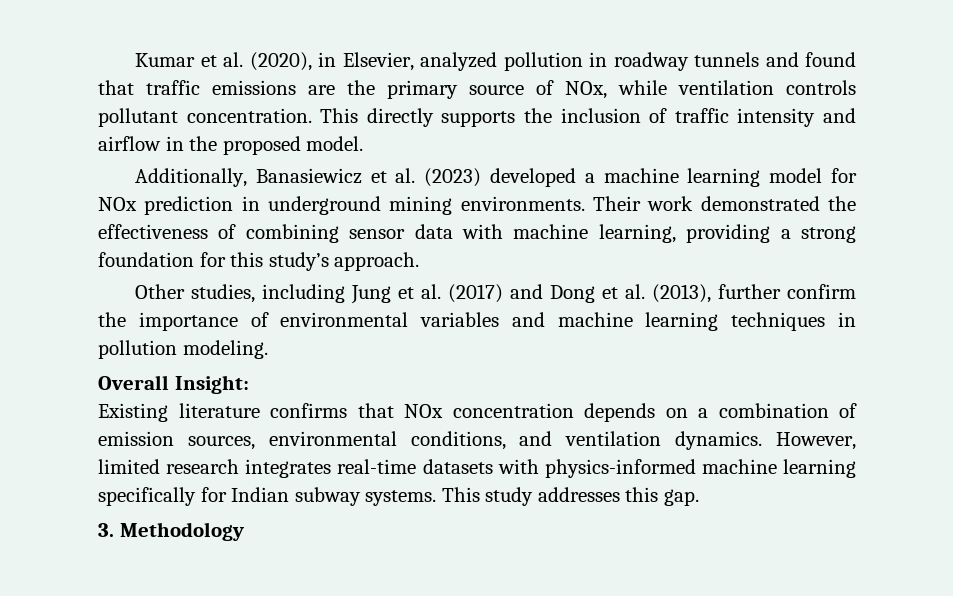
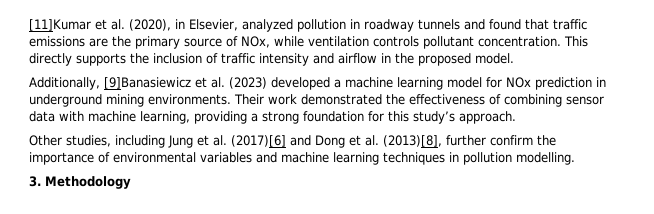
- Kumar et al. (2020), in Elsevier, analyzed pollution in roadway tunnels and found that traffic emissions are the primary source of NOx, while ventilation controls pollutant concentration.
+ [11]Kumar et al. (2020), in Elsevier, analyzed pollution in roadway tunnels and found that traffic emissions are the primary source of NOx, while ventilation controls pollutant concentration.
- Additionally, Banasiewicz et al. (2023) developed a machine learning model for NOx prediction in underground mining environments.
+ Additionally, [9]Banasiewicz et al. (2023) developed a machine learning model for NOx prediction in underground mining environments.
- Other studies, including Jung et al. (2017) and Dong et al. (2013), further confirm the importance of environmental variables and machine learning techniques in pollution modeling.
- Overall Insight:
- Existing literature confirms that NOx concentration depends on a combination of emission sources, environmental conditions, and ventilation dynamics. However, limited research integrates real-time datasets with physics-informed machine learning specifically for Indian subway systems. This study addresses this gap.
+ Other studies, including Jung et al. (2017)[6] and Dong et al. (2013)[8], further confirm the importance of environmental variables and machine learning techniques in pollution modelling.

